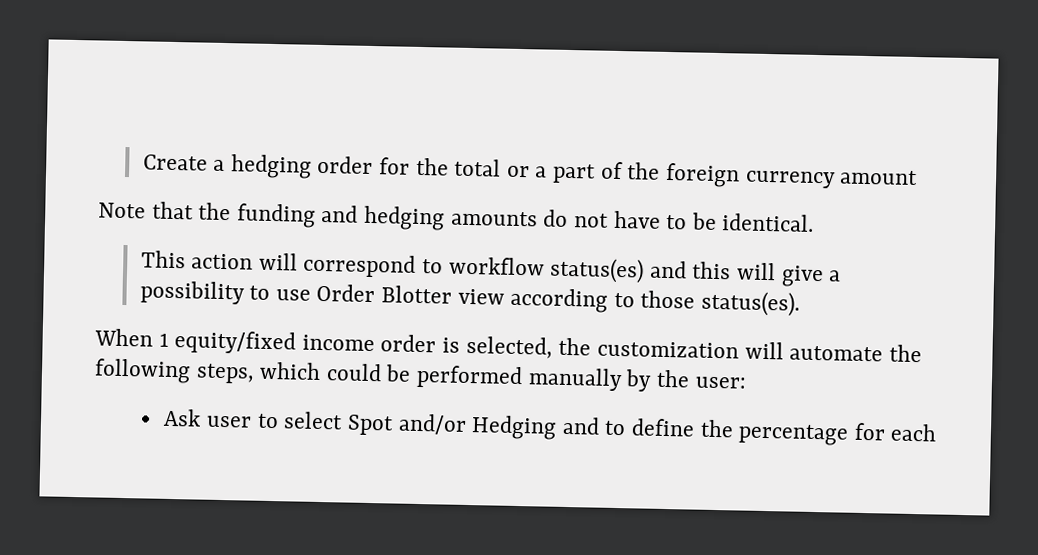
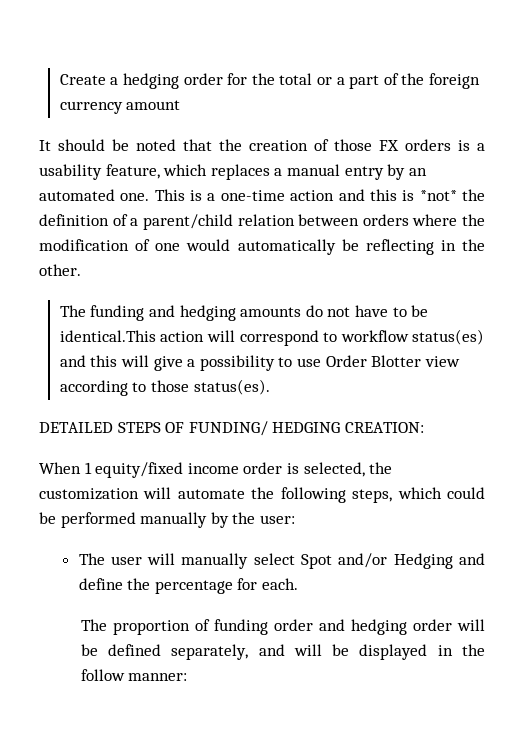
- Note that the funding and hedging amounts do not have to be identical.
- This action will correspond to workflow status(es) and this will give a possibility to use Order Blotter view according to those status(es).
+ It should be noted that the creation of those FX orders is a usability feature, which replaces a manual entry by an automated one. This is a one-time action and this is *not* the definition of a parent/child relation between orders where the modification of one would automatically be reflecting in the other.
+ The funding and hedging amounts do not have to be identical.This action will correspond to workflow status(es) and this will give a possibility to use Order Blotter view according to those status(es).
+ DETAILED STEPS OF FUNDING/ HEDGING CREATION:
- Ask user to select Spot and/or Hedging and to define the percentage for each
+ The user will manually select Spot and/or Hedging and define the percentage for each.
+ The proportion of funding order and hedging order will be defined separately, and will be displayed in the follow manner:

